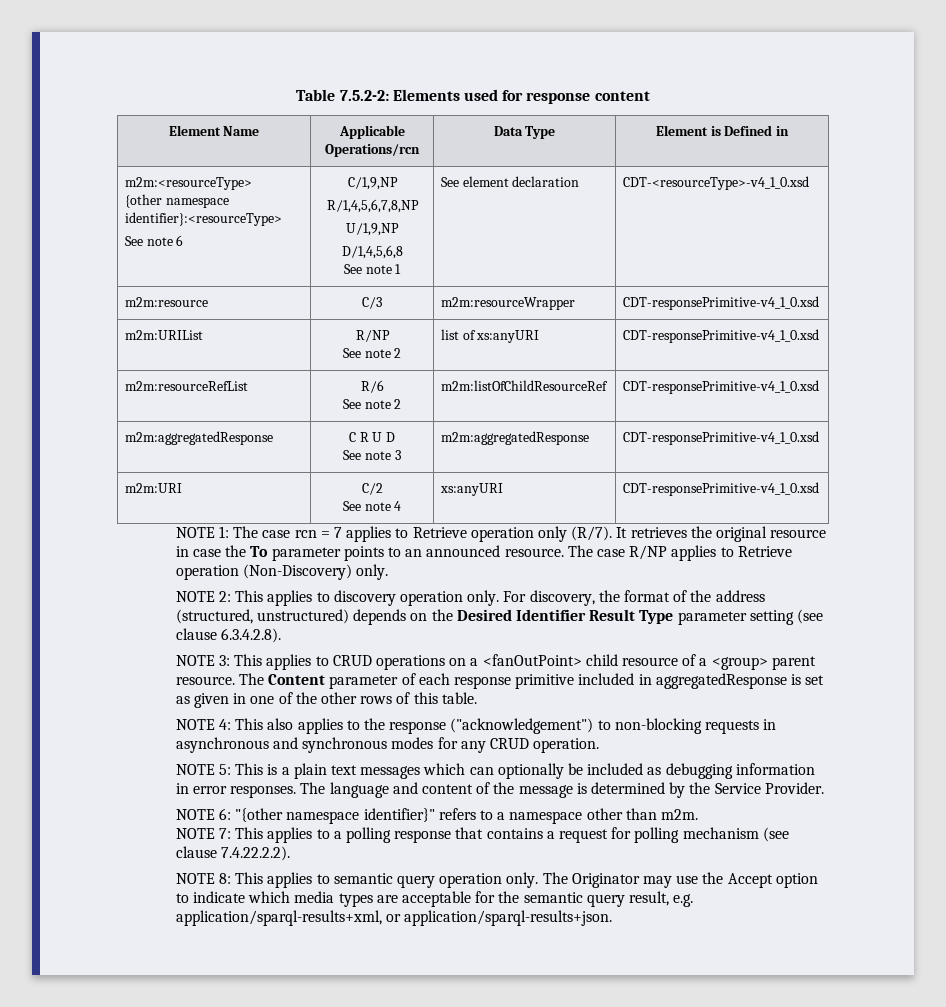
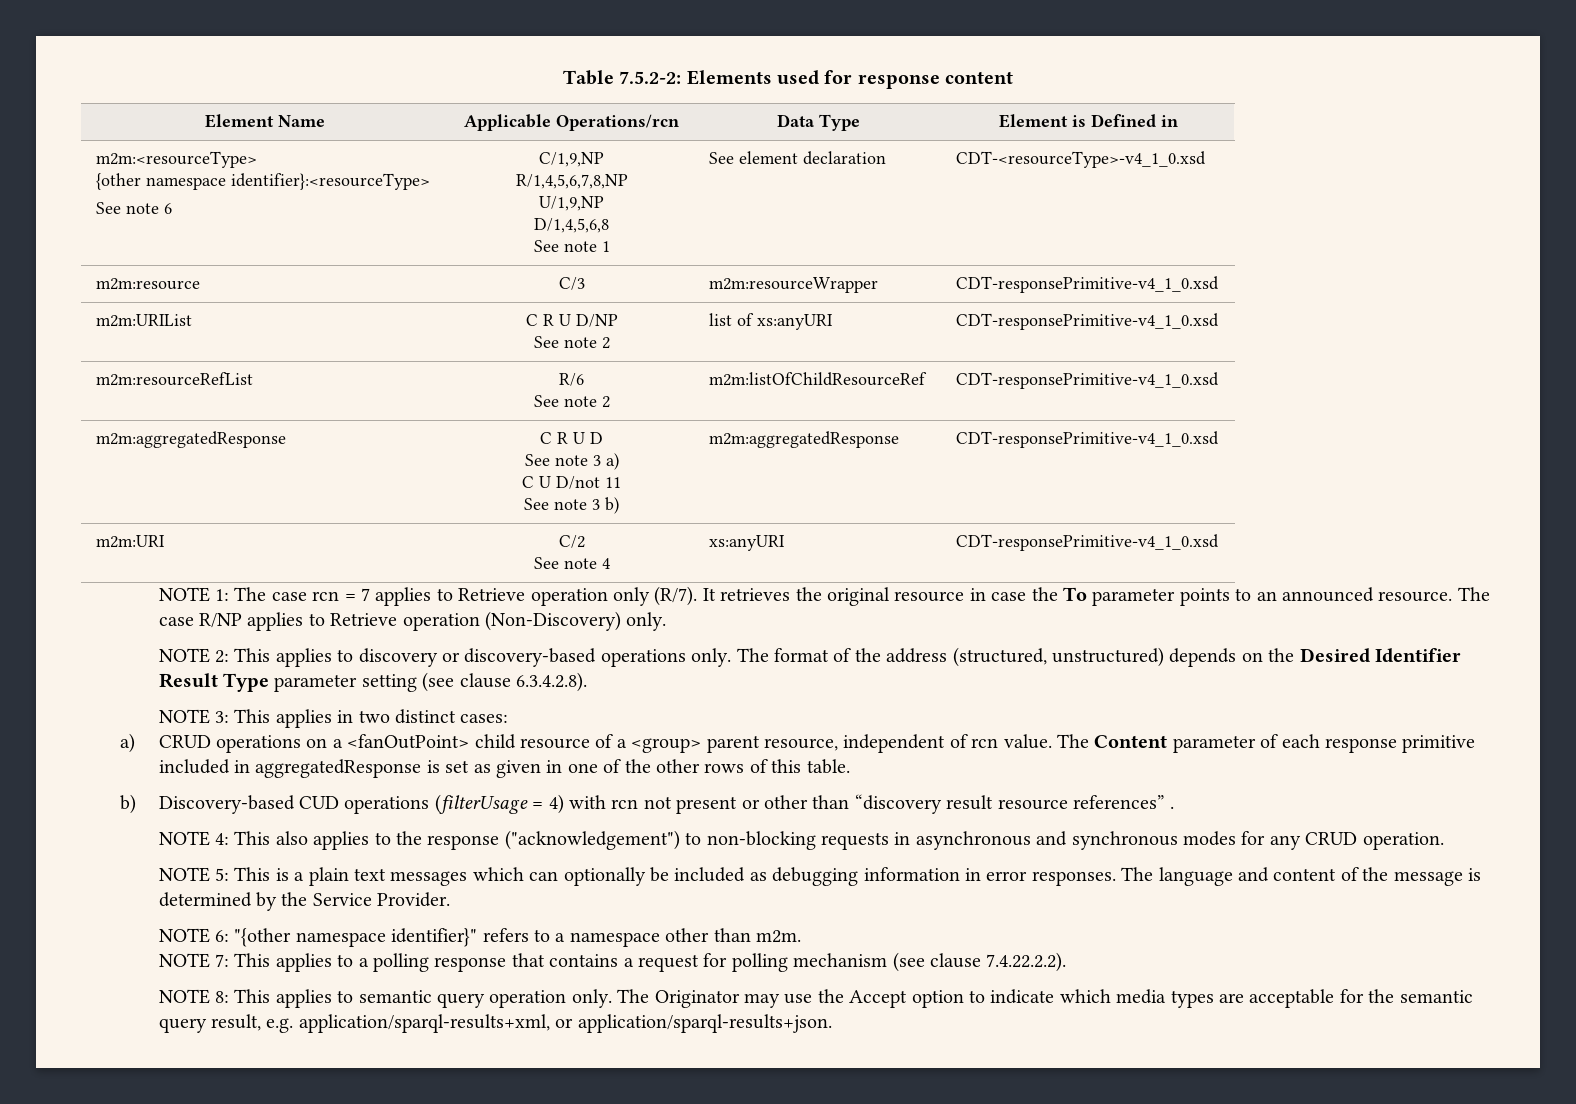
- m2m:URIList | R/NP
+ m2m:URIList | C R U D/NP
  m2m:aggregatedResponse | C R U D
- See note 3 | m2m:aggregatedResponse | CDT-responsePrimitive-v4_1_0.xsd
+ See note 3 a)
+ C U D/not 11
+ See note 3 b) | m2m:aggregatedResponse | CDT-responsePrimitive-v4_1_0.xsd
- NOTE 2: This applies to discovery operation only. For discovery, the format of the address (structured, unstructured) depends on the Desired Identifier Result Type parameter setting (see clause 6.3.4.2.8).
+ NOTE 2: This applies to discovery or discovery-based operations only. The format of the address (structured, unstructured) depends on the Desired Identifier Result Type parameter setting (see clause 6.3.4.2.8).
- NOTE 3: This applies to CRUD operations on a <fanOutPoint> child resource of a <group> parent resource.
+ NOTE 3: This applies in two distinct cases:
+ a) CRUD operations on a <fanOutPoint> child resource of a <group> parent resource, independent of rcn value.
+ b) Discovery-based CUD operations (filterUsage = 4) with rcn not present or other than “discovery result resource references” .

